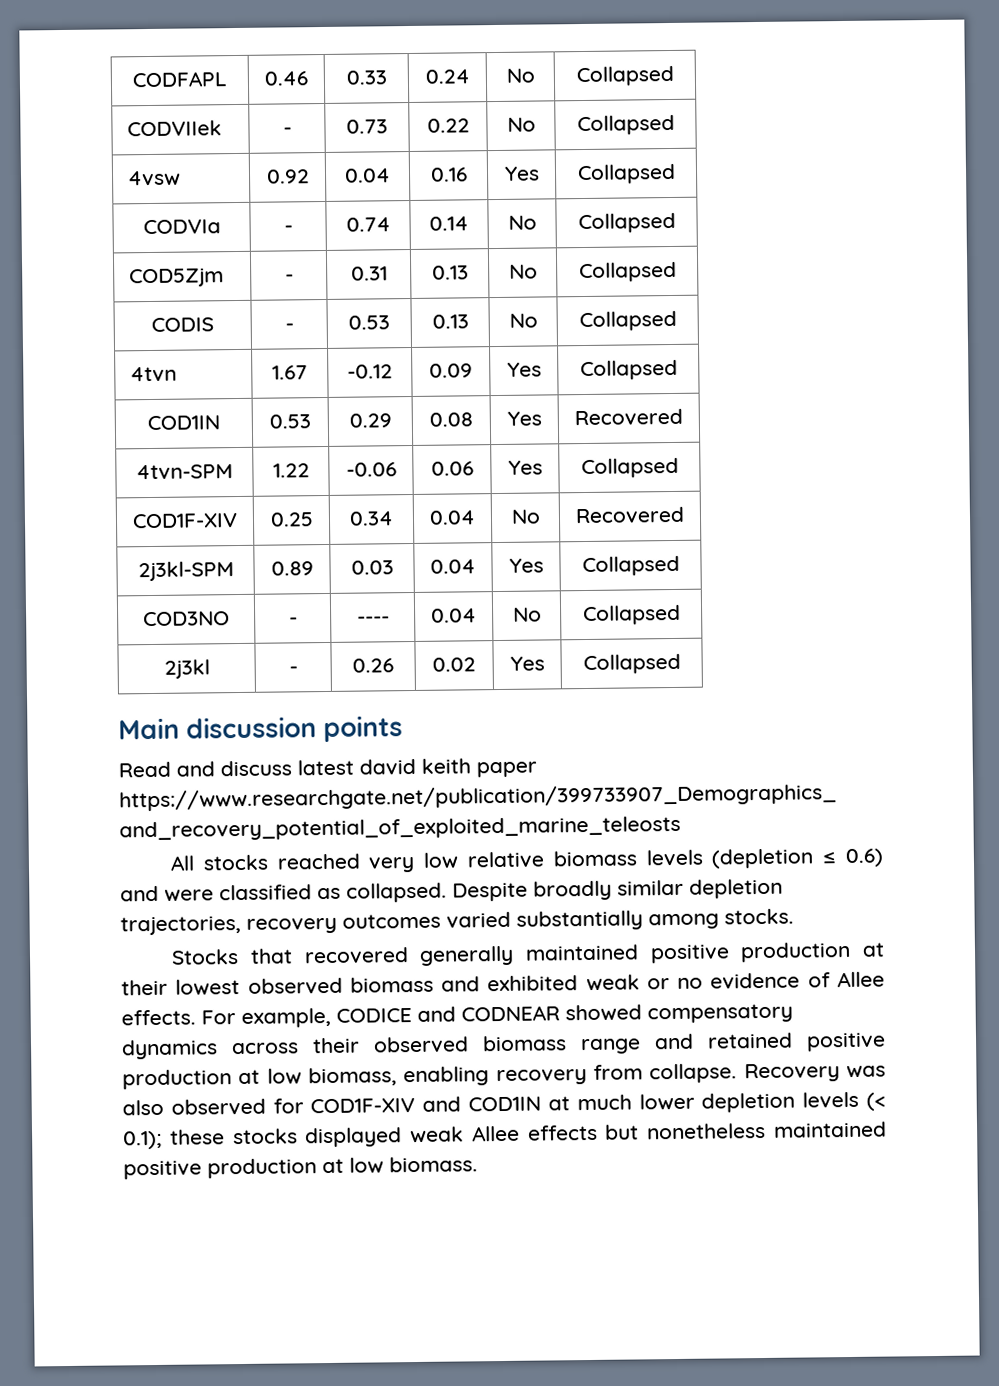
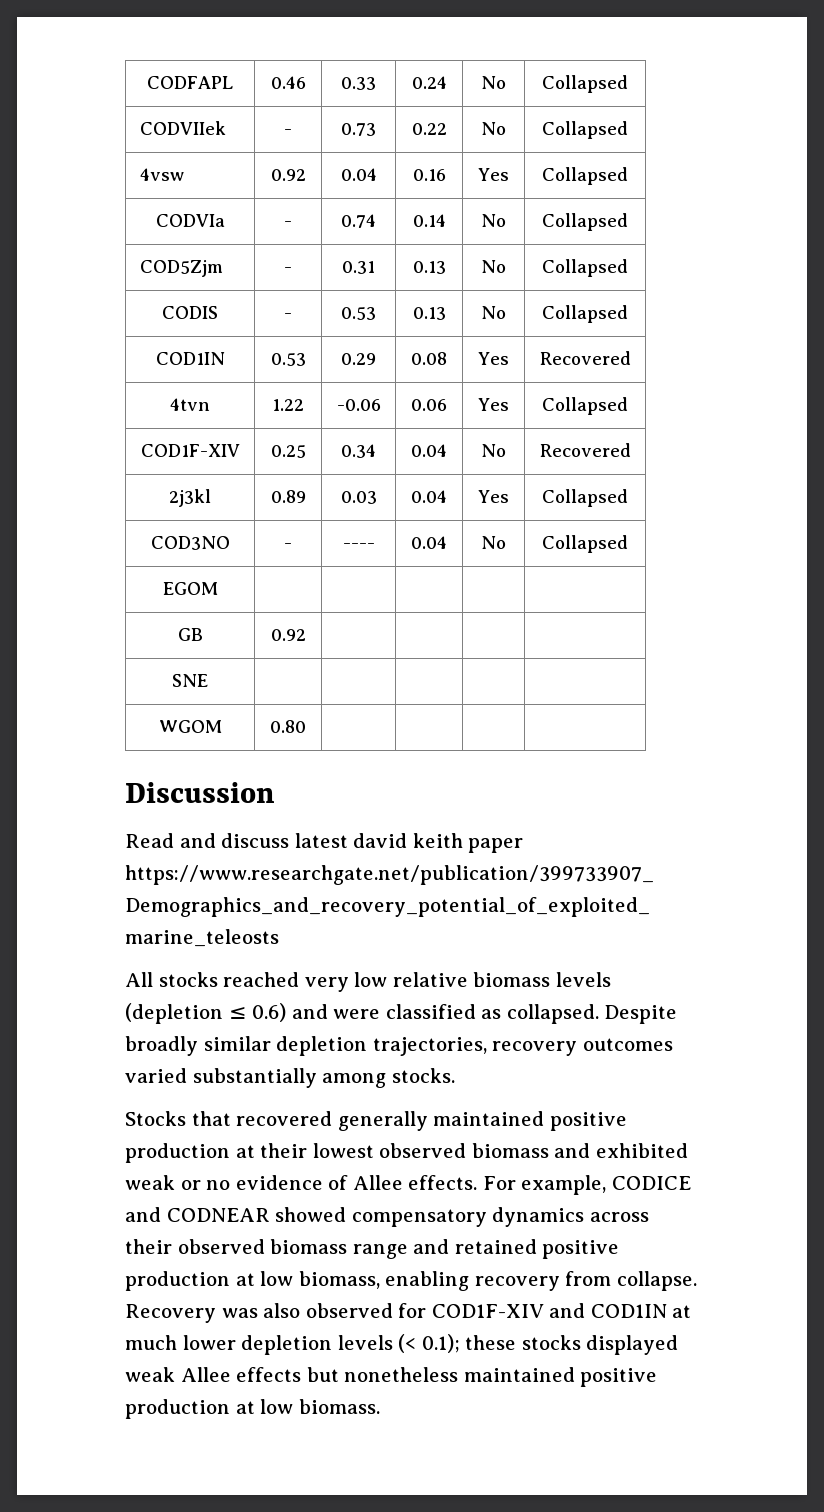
- 4tvn | 1.67 | -0.12 | 0.09 | Yes | Collapsed
- 4tvn-SPM | 1.22 | -0.06 | 0.06 | Yes | Collapsed
+ 4tvn | 1.22 | -0.06 | 0.06 | Yes | Collapsed
- 2j3kl-SPM | 0.89 | 0.03 | 0.04 | Yes | Collapsed
+ 2j3kl | 0.89 | 0.03 | 0.04 | Yes | Collapsed
- 2j3kl | - | 0.26 | 0.02 | Yes | Collapsed
- Main discussion points
+ EGOM | | | | |
+ GB | 0.92 | | | |
+ SNE | | | | |
+ WGOM | 0.80 | | | |
+ Discussion

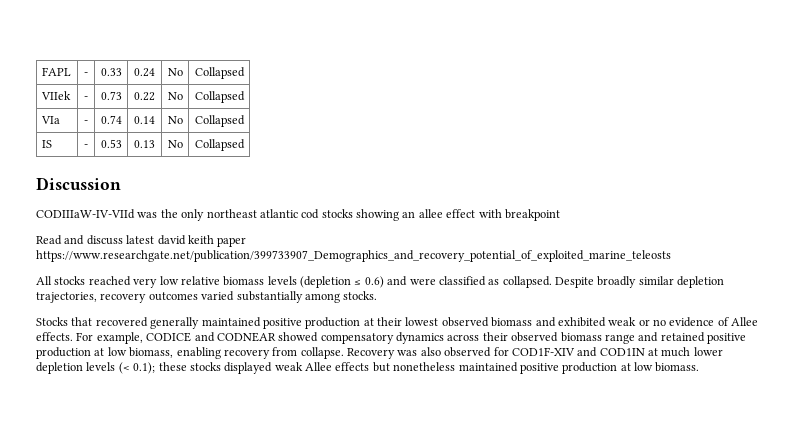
- CODFAPL | 0.46 | 0.33 | 0.24 | No | Collapsed
+ FAPL | - | 0.33 | 0.24 | No | Collapsed
- CODVIIek | - | 0.73 | 0.22 | No | Collapsed
+ VIIek | - | 0.73 | 0.22 | No | Collapsed
- 4vsw | 0.92 | 0.04 | 0.16 | Yes | Collapsed
- CODVIa | - | 0.74 | 0.14 | No | Collapsed
+ VIa | - | 0.74 | 0.14 | No | Collapsed
- COD5Zjm | - | 0.31 | 0.13 | No | Collapsed
- CODIS | - | 0.53 | 0.13 | No | Collapsed
+ IS | - | 0.53 | 0.13 | No | Collapsed
- COD1IN | 0.53 | 0.29 | 0.08 | Yes | Recovered
- 4tvn | 1.22 | -0.06 | 0.06 | Yes | Collapsed
- COD1F-XIV | 0.25 | 0.34 | 0.04 | No | Recovered
- 2j3kl | 0.89 | 0.03 | 0.04 | Yes | Collapsed
- COD3NO | - | ---- | 0.04 | No | Collapsed
- EGOM | | | | |
- GB | 0.92 | | | |
- SNE | | | | |
- WGOM | 0.80 | | | |
  Discussion
+ CODIIIaW-IV-VIId was the only northeast atlantic cod stocks showing an allee effect with breakpoint

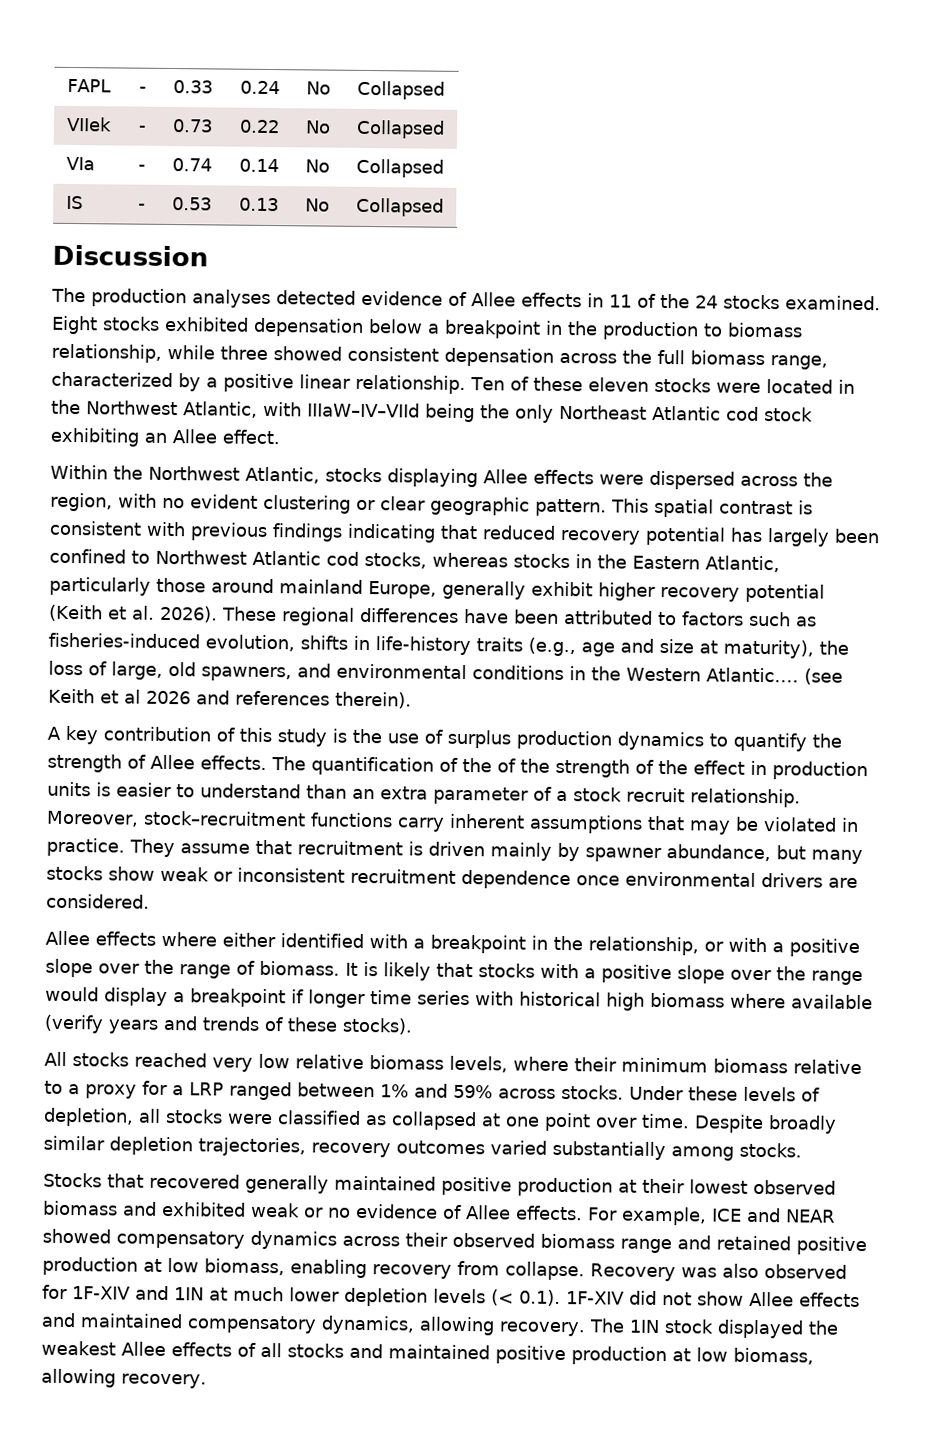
- CODIIIaW-IV-VIId was the only northeast atlantic cod stocks showing an allee effect with breakpoint
- Read and discuss latest david keith paper https://www.researchgate.net/publication/399733907_Demographics_and_recovery_potential_of_exploited_marine_teleosts
+ The production analyses detected evidence of Allee effects in 11 of the 24 stocks examined. Eight stocks exhibited depensation below a breakpoint in the production to biomass relationship, while three showed consistent depensation across the full biomass range, characterized by a positive linear relationship. Ten of these eleven stocks were located in the Northwest Atlantic, with IIIaW–IV–VIId being the only Northeast Atlantic cod stock exhibiting an Allee effect.
+ Within the Northwest Atlantic, stocks displaying Allee effects were dispersed across the region, with no evident clustering or clear geographic pattern. This spatial contrast is consistent with previous findings indicating that reduced recovery potential has largely been confined to Northwest Atlantic cod stocks, whereas stocks in the Eastern Atlantic, particularly those around mainland Europe, generally exhibit higher recovery potential (Keith et al. 2026). These regional differences have been attributed to factors such as fisheries-induced evolution, shifts in life-history traits (e.g., age and size at maturity), the loss of large, old spawners, and environmental conditions in the Western Atlantic.... (see Keith et al 2026 and references therein).
+ A key contribution of this study is the use of surplus production dynamics to quantify the strength of Allee effects. The quantification of the of the strength of the effect in production units is easier to understand than an extra parameter of a stock recruit relationship. Moreover, stock–recruitment functions carry inherent assumptions that may be violated in practice. They assume that recruitment is driven mainly by spawner abundance, but many stocks show weak or inconsistent recruitment dependence once environmental drivers are considered.
+ Allee effects where either identified with a breakpoint in the relationship, or with a positive slope over the range of biomass. It is likely that stocks with a positive slope over the range would display a breakpoint if longer time series with historical high biomass where available (verify years and trends of these stocks).
- All stocks reached very low relative biomass levels (depletion ≤ 0.6) and were classified as collapsed.
+ All stocks reached very low relative biomass levels, where their minimum biomass relative to a proxy for a LRP ranged between 1% and 59% across stocks. Under these levels of depletion, all stocks were classified as collapsed at one point over time.
- For example, CODICE and CODNEAR showed compensatory dynamics across their observed biomass range and retained positive production at low biomass, enabling recovery from collapse.
+ For example, ICE and NEAR showed compensatory dynamics across their observed biomass range and retained positive production at low biomass, enabling recovery from collapse.
- Recovery was also observed for COD1F-XIV and COD1IN at much lower depletion levels (< 0.1); these stocks displayed weak Allee effects but nonetheless maintained positive production at low biomass.
+ Recovery was also observed for 1F-XIV and 1IN at much lower depletion levels (< 0.1). 1F-XIV did not show Allee effects and maintained compensatory dynamics, allowing recovery. The 1IN stock displayed the weakest Allee effects of all stocks and maintained positive production at low biomass, allowing recovery.

